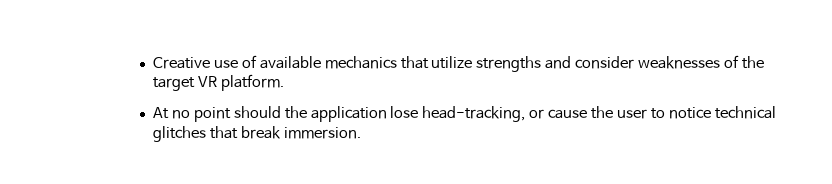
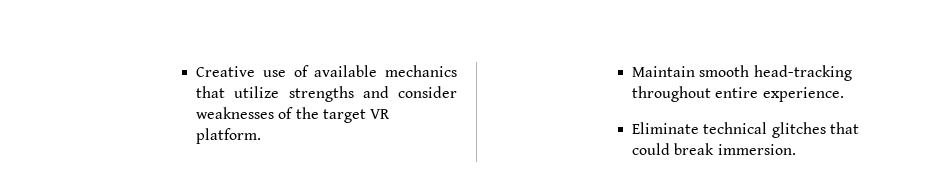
- At no point should the application lose head-tracking, or cause the user to notice technical glitches that break immersion.
+ Maintain smooth head-tracking throughout entire experience.
+ Eliminate technical glitches that could break immersion.

